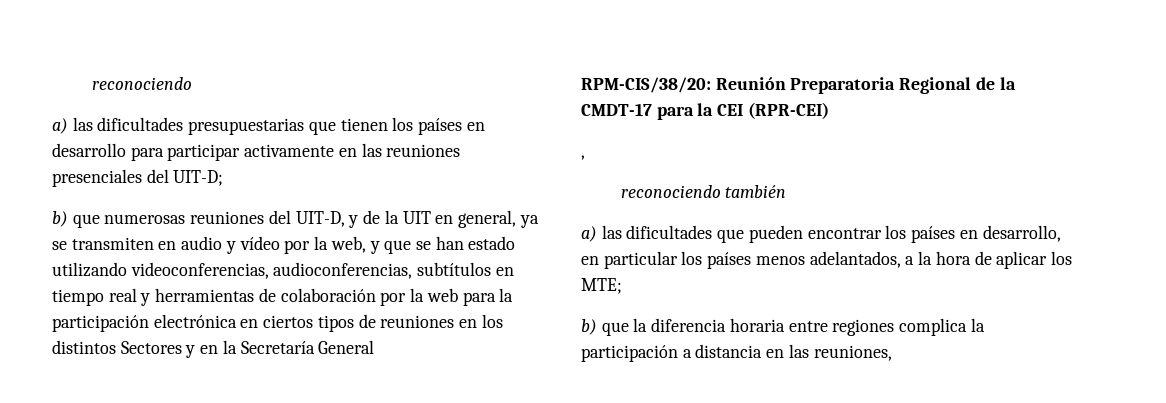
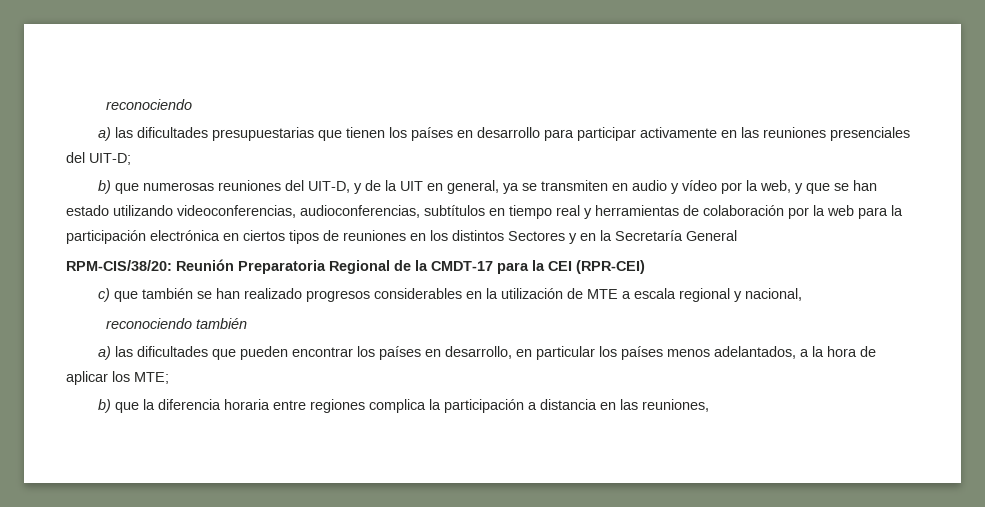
- ,
+ c) que también se han realizado progresos considerables en la utilización de MTE a escala regional y nacional,

